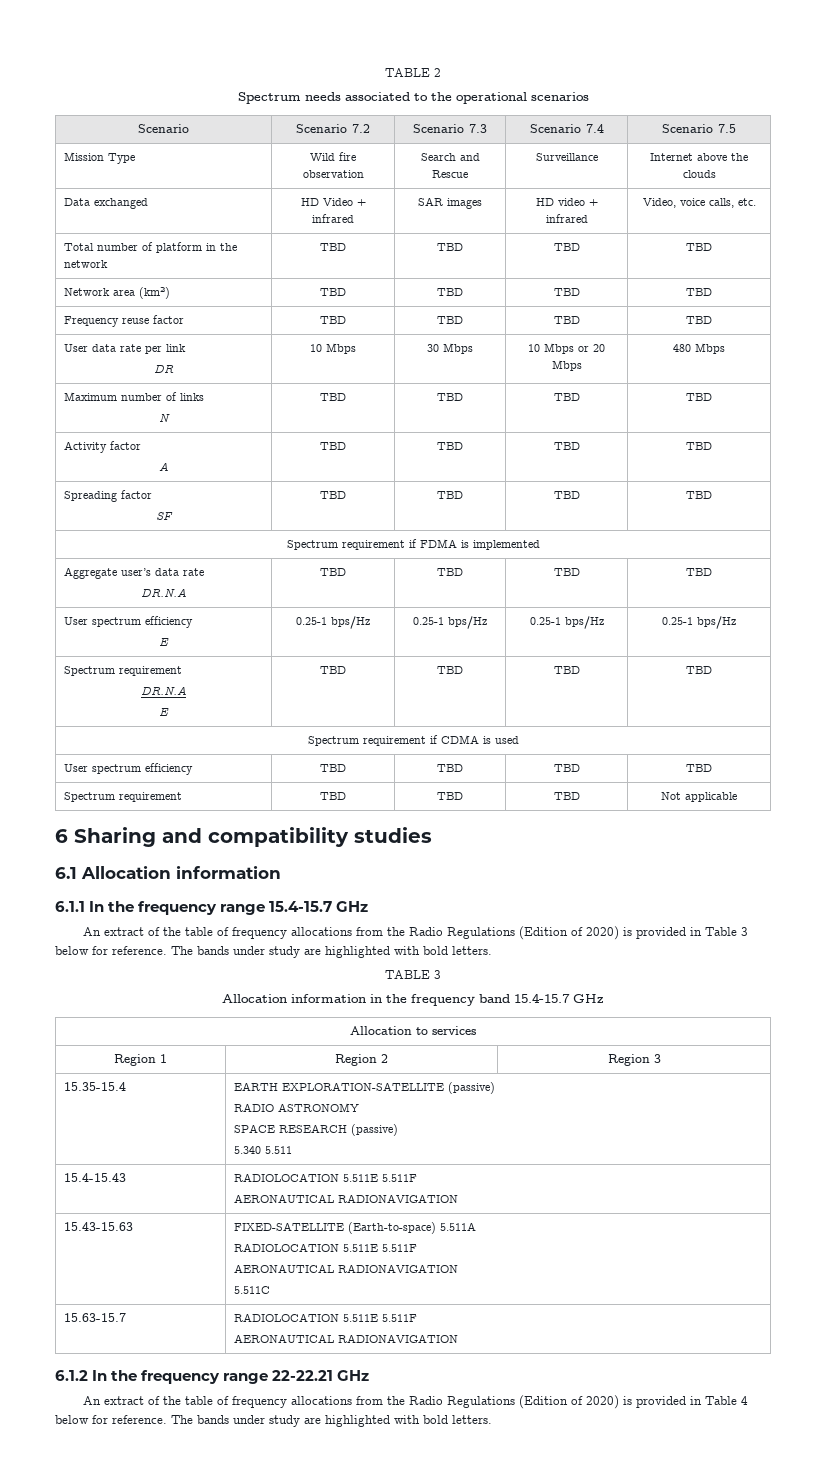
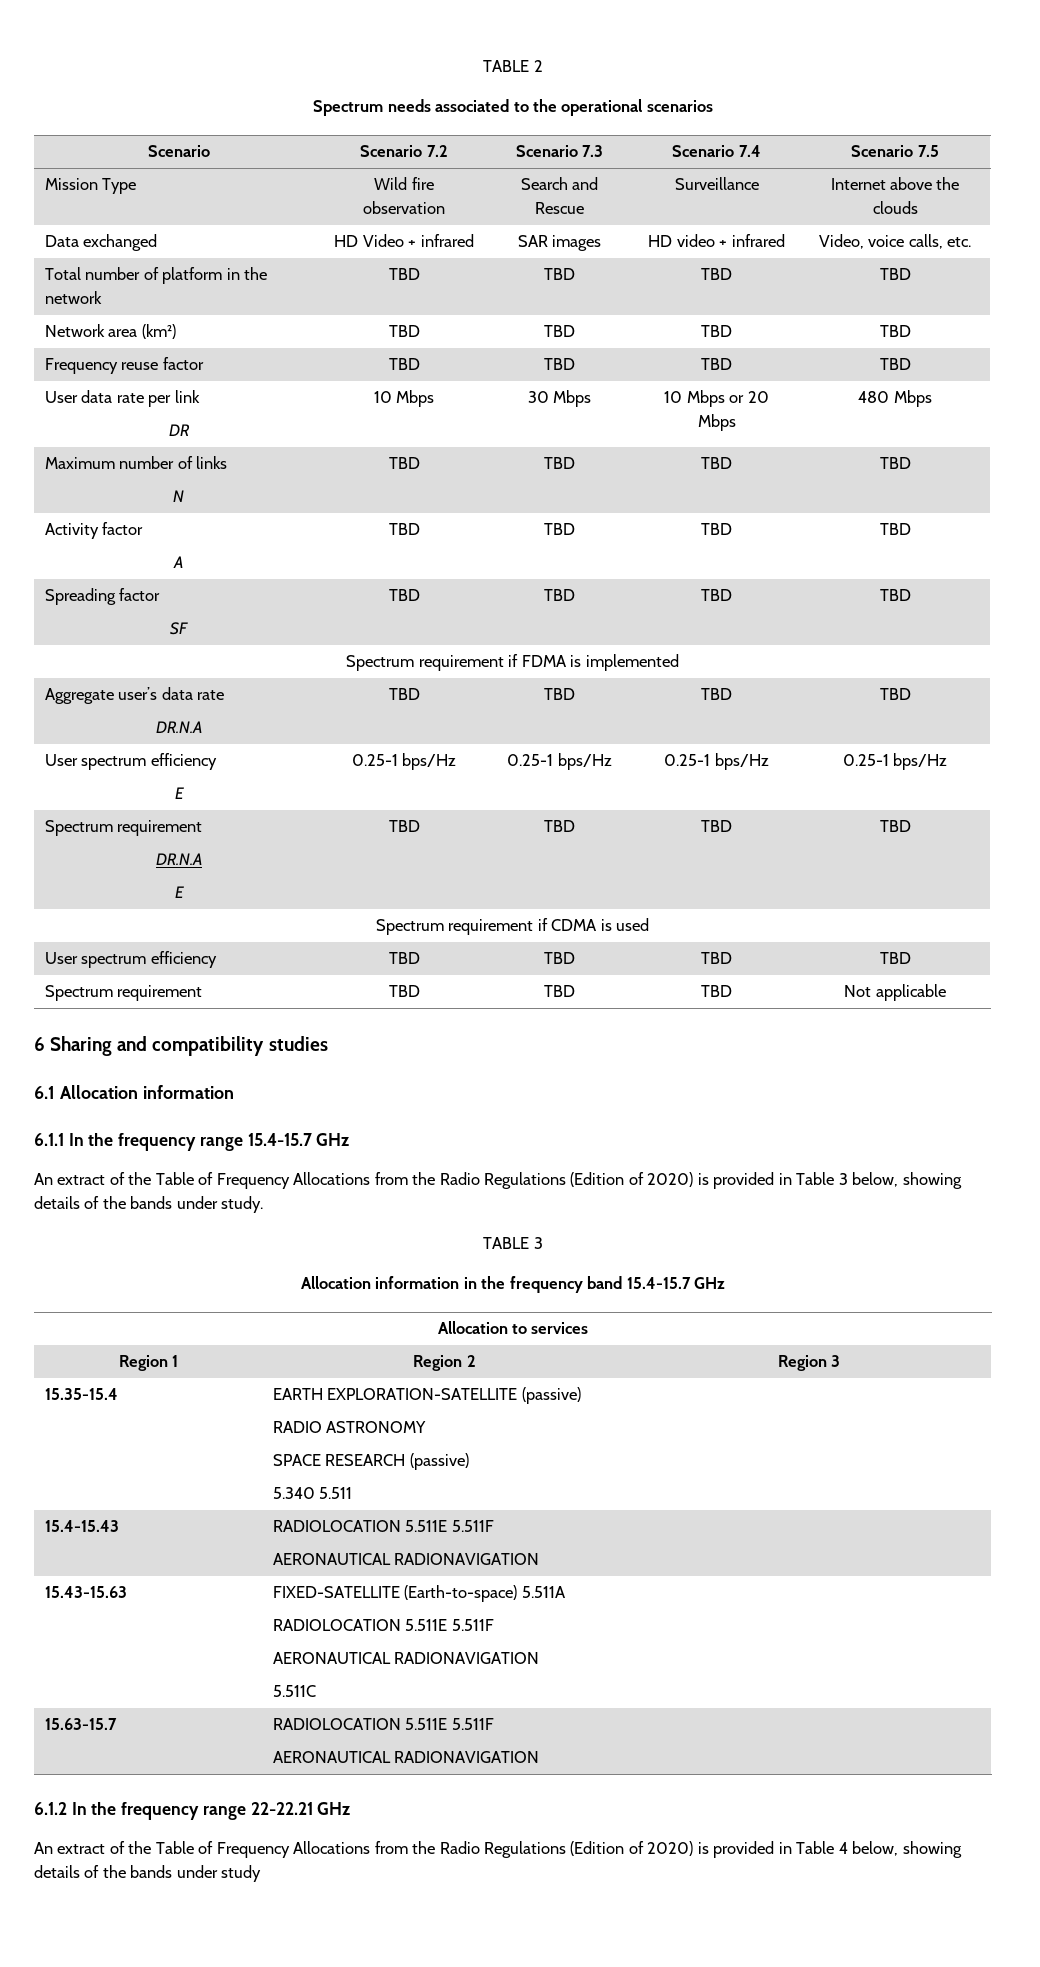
- An extract of the table of frequency allocations from the Radio Regulations (Edition of 2020) is provided in Table 3 below for reference. The bands under study are highlighted with bold letters.
+ An extract of the Table of Frequency Allocations from the Radio Regulations (Edition of 2020) is provided in Table 3 below, showing details of the bands under study.
- An extract of the table of frequency allocations from the Radio Regulations (Edition of 2020) is provided in Table 4 below for reference. The bands under study are highlighted with bold letters.
+ An extract of the Table of Frequency Allocations from the Radio Regulations (Edition of 2020) is provided in Table 4 below, showing details of the bands under study

